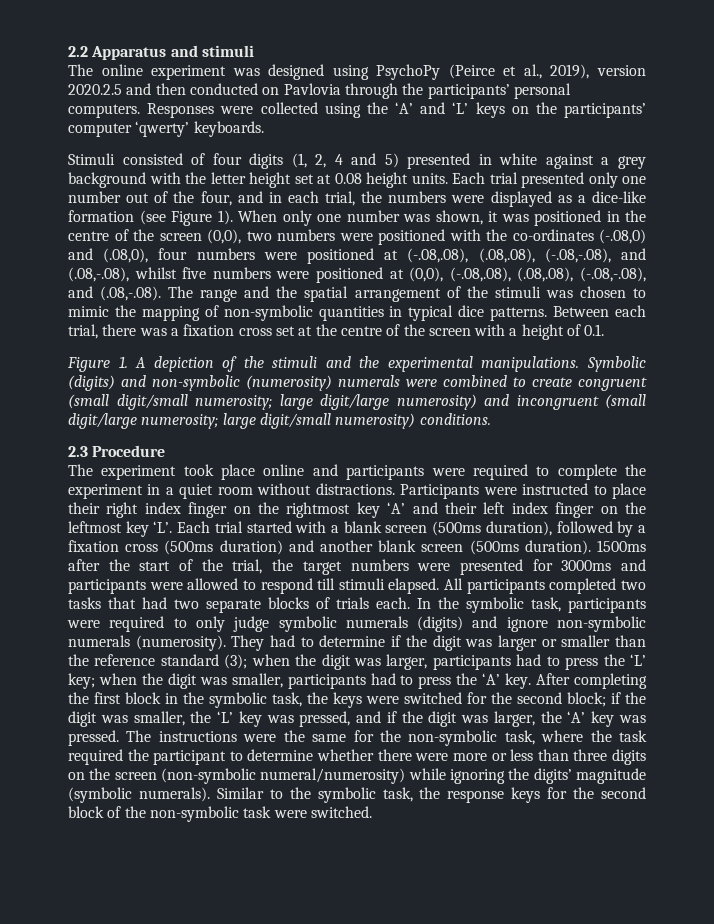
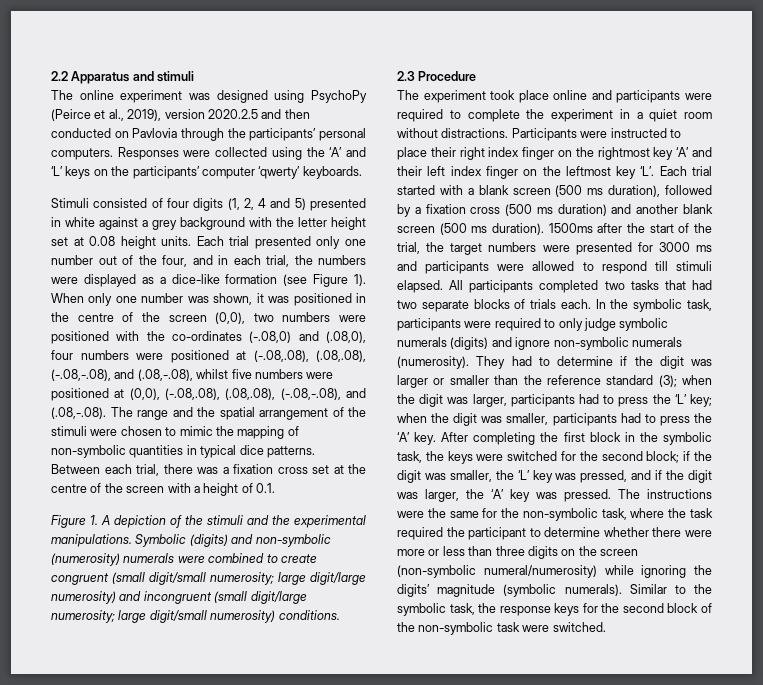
- When only one number was shown, it was positioned in the centre of the screen (0,0), two numbers were positioned with the co-ordinates (-.08,0) and (.08,0), four numbers were positioned at (-.08,.08), (.08,.08), (-.08,-.08), and (.08,-.08), whilst five numbers were positioned at (0,0), (-.08,.08), (.08,.08), (-.08,-.08), and (.08,-.08). The range and the spatial arrangement of the stimuli was chosen to mimic the mapping of non-symbolic quantities in typical dice patterns.
+ When only one number was shown, it was positioned in the centre of the screen (0,0), two numbers were positioned with the co-ordinates (-.08,0) and (.08,0), four numbers were positioned at (-.08,.08), (.08,.08), (-.08,-.08), and (.08,-.08), whilst five numbers were positioned at (0,0), (-.08,.08), (.08,.08), (-.08,-.08), and (.08,-.08). The range and the spatial arrangement of the stimuli were chosen to mimic the mapping of non-symbolic quantities in typical dice patterns.
- Participants were instructed to place their right index finger on the rightmost key ‘A’ and their left index finger on the leftmost key ‘L’. Each trial started with a blank screen (500ms duration), followed by a fixation cross (500ms duration) and another blank screen (500ms duration).
+ Participants were instructed to place their right index finger on the rightmost key ‘A’ and their left index finger on the leftmost key ‘L’. Each trial started with a blank screen (500 ms duration), followed by a fixation cross (500 ms duration) and another blank screen (500 ms duration).
- 1500ms after the start of the trial, the target numbers were presented for 3000ms and participants were allowed to respond till stimuli elapsed.
+ 1500ms after the start of the trial, the target numbers were presented for 3000 ms and participants were allowed to respond till stimuli elapsed.

